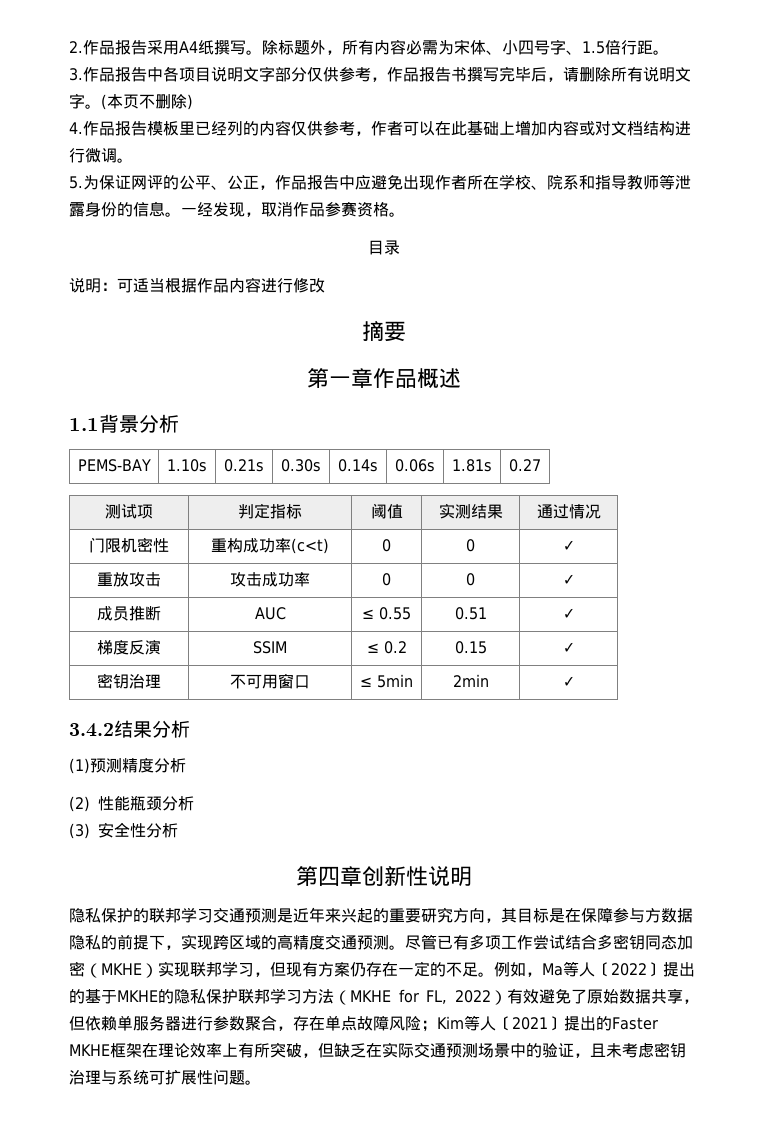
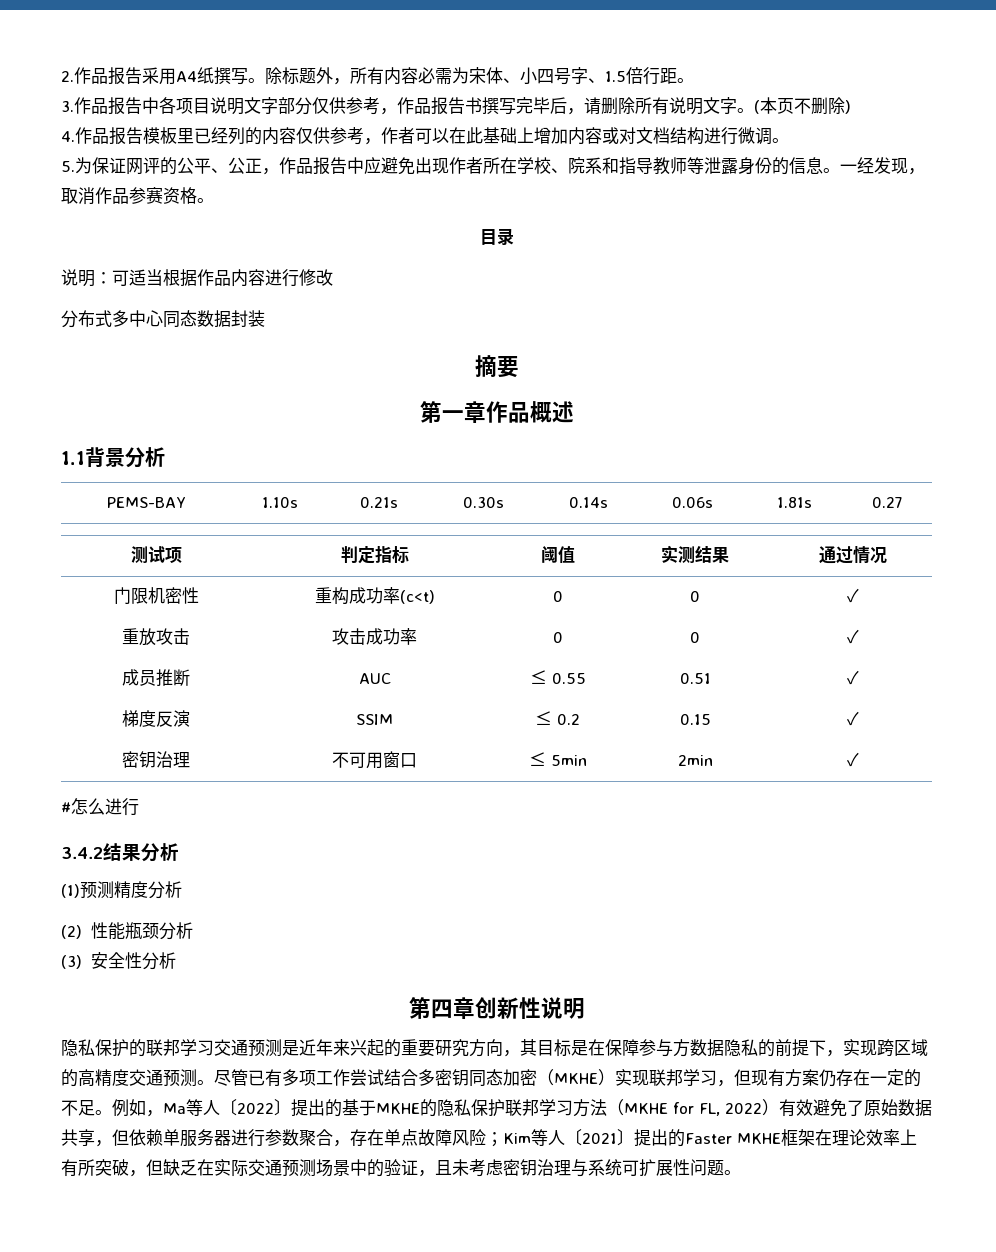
+ 分布式多中心同态数据封装
+ #怎么进行

